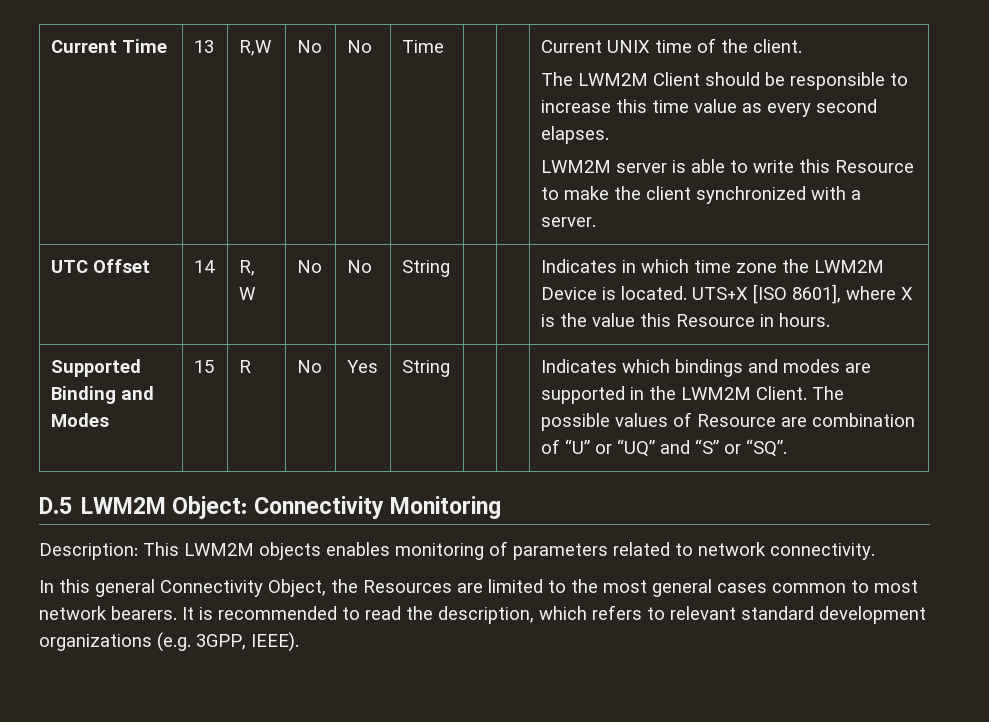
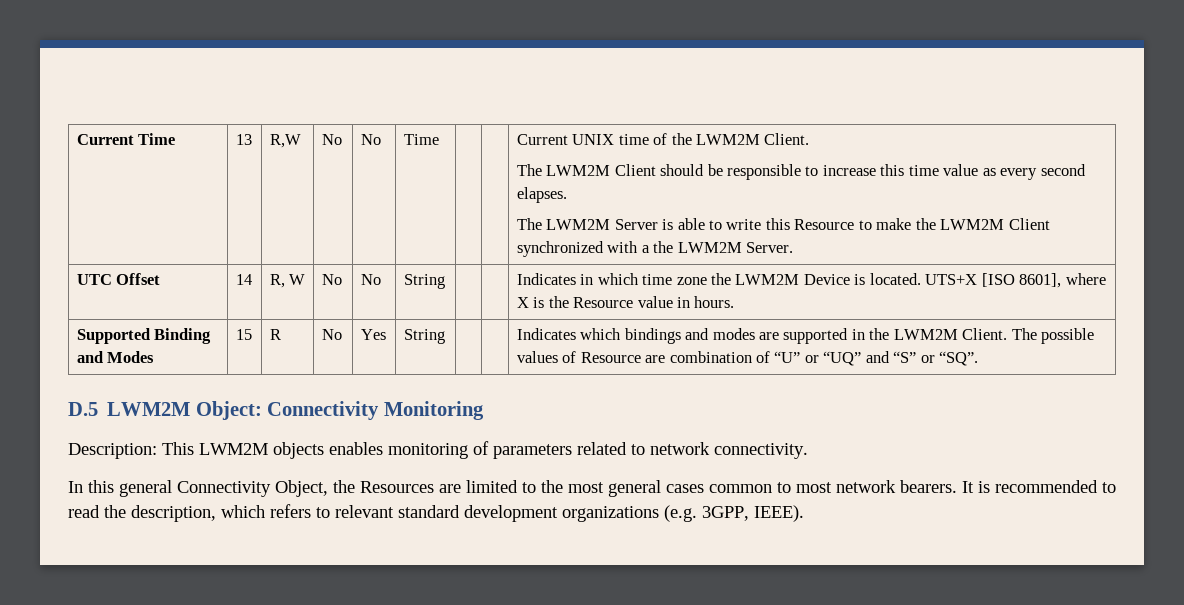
- Current UNIX time of the client.
+ Current UNIX time of the LWM2M Client.
- LWM2M server is able to write this Resource to make the client synchronized with a server.
+ The LWM2M Server is able to write this Resource to make the LWM2M Client synchronized with a the LWM2M Server.
- UTC Offset | 14 | R, W | No | No | String | | | Indicates in which time zone the LWM2M Device is located. UTS+X [ISO 8601], where X is the value this Resource in hours.
+ UTC Offset | 14 | R, W | No | No | String | | | Indicates in which time zone the LWM2M Device is located. UTS+X [ISO 8601], where X is the Resource value in hours.

